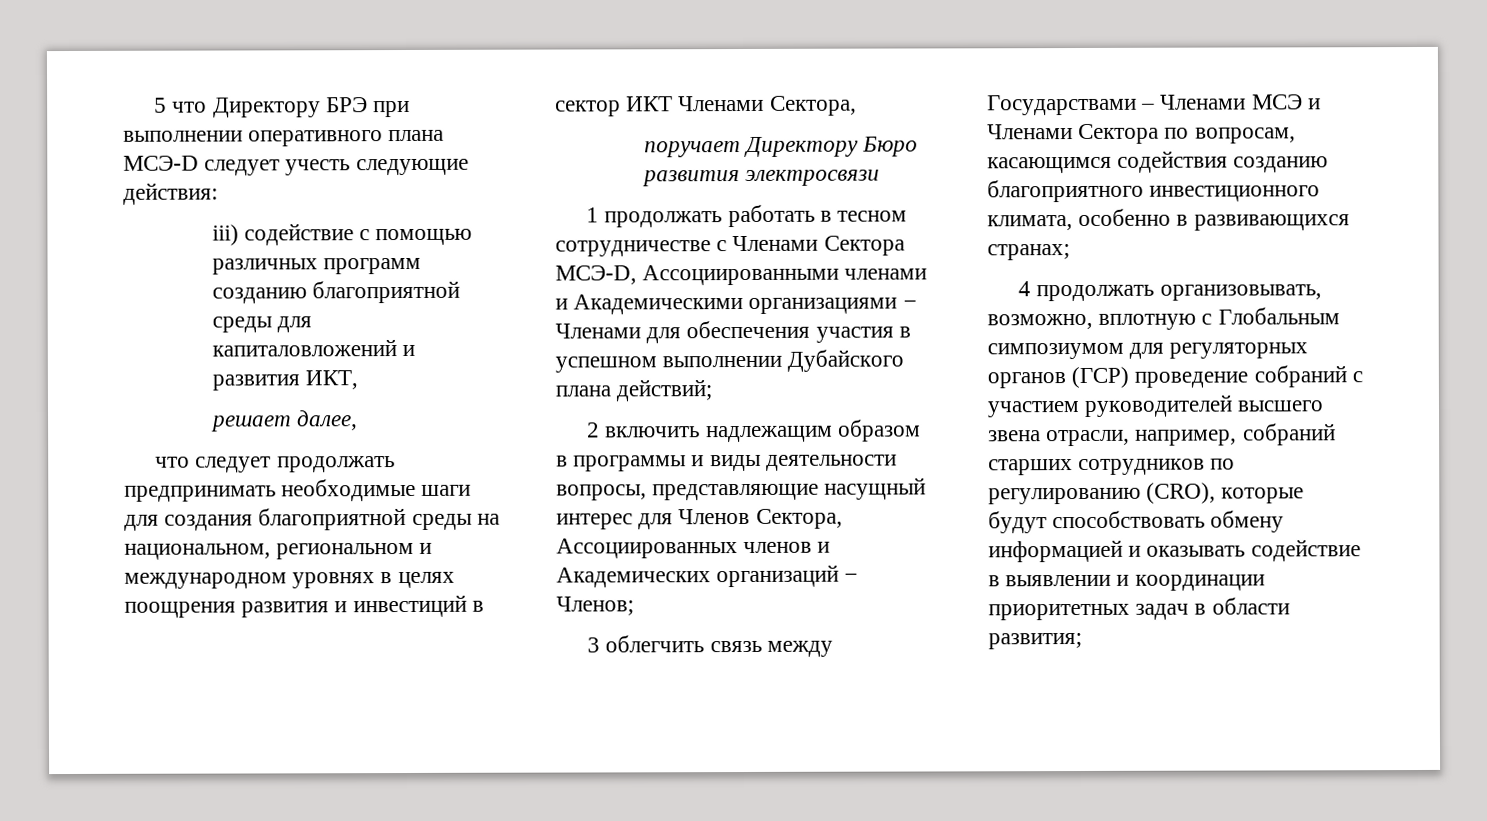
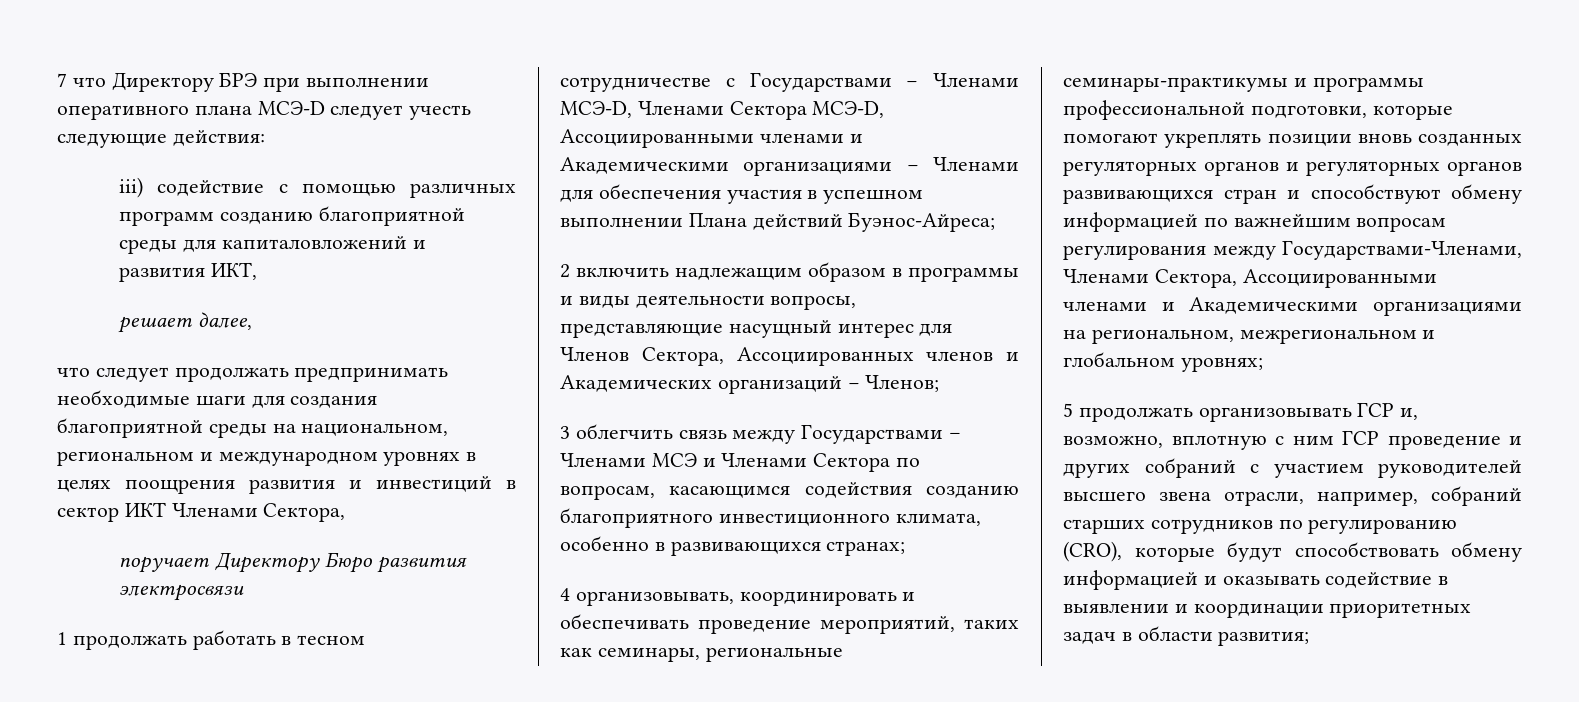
- 5 что Директору БРЭ при выполнении оперативного плана МСЭ-D следует учесть следующие действия:
+ 7 что Директору БРЭ при выполнении оперативного плана МСЭ-D следует учесть следующие действия:
- 1 продолжать работать в тесном сотрудничестве с Членами Сектора МСЭ-D, Ассоциированными членами и Академическими организациями − Членами для обеспечения участия в успешном выполнении Дубайского плана действий;
+ 1 продолжать работать в тесном сотрудничестве с Государствами − Членами МСЭ-D, Членами Сектора МСЭ-D, Ассоциированными членами и Академическими организациями − Членами для обеспечения участия в успешном выполнении Плана действий Буэнос-Айреса;
- 4 продолжать организовывать, возможно, вплотную с Глобальным симпозиумом для регуляторных органов (ГCР) проведение собраний с участием руководителей высшего звена отрасли, например, собраний старших сотрудников по регулированию (CRO), которые будут способствовать обмену информацией и оказывать содействие в выявлении и координации приоритетных задач в области развития;
+ 4 организовывать, координировать и обеспечивать проведение мероприятий, таких как семинары, региональные семинары-практикумы и программы профессиональной подготовки, которые помогают укреплять позиции вновь созданных регуляторных органов и регуляторных органов развивающихся стран и способствуют обмену информацией по важнейшим вопросам регулирования между Государствами-Членами, Членами Сектора, Ассоциированными членами и Академическими организациями на региональном, межрегиональном и глобальном уровнях;
+ 5 продолжать организовывать ГСР и, возможно, вплотную с ним ГCР проведение и других собраний с участием руководителей высшего звена отрасли, например, собраний старших сотрудников по регулированию (CRO), которые будут способствовать обмену информацией и оказывать содействие в выявлении и координации приоритетных задач в области развития;

